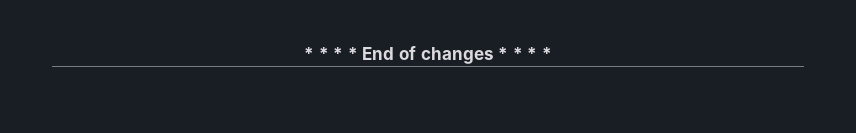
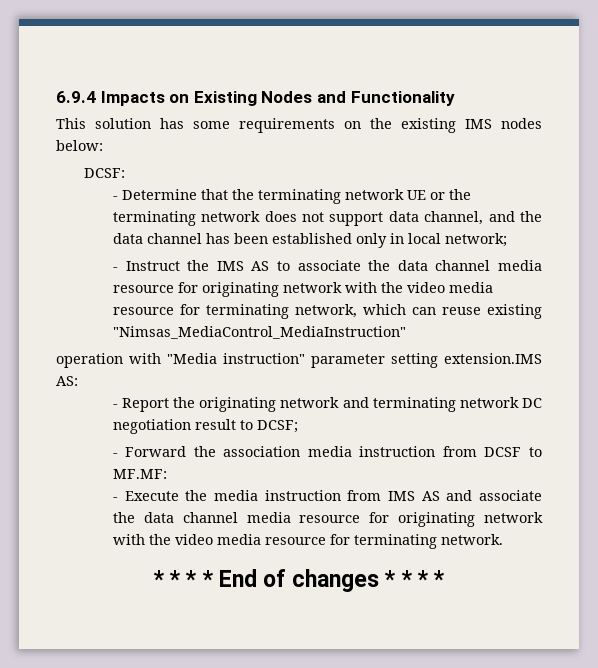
+ 6.9.4 Impacts on Existing Nodes and Functionality
+ This solution has some requirements on the existing IMS nodes below:
+ DCSF:
+ - Determine that the terminating network UE or the terminating network does not support data channel, and the data channel has been established only in local network;
+ - Instruct the IMS AS to associate the data channel media resource for originating network with the video media resource for terminating network, which can reuse existing "Nimsas_MediaControl_MediaInstruction"
+ operation with "Media instruction" parameter setting extension.IMS AS:
+ - Report the originating network and terminating network DC negotiation result to DCSF;
+ - Forward the association media instruction from DCSF to MF.MF:
+ - Execute the media instruction from IMS AS and associate the data channel media resource for originating network with the video media resource for terminating network.

